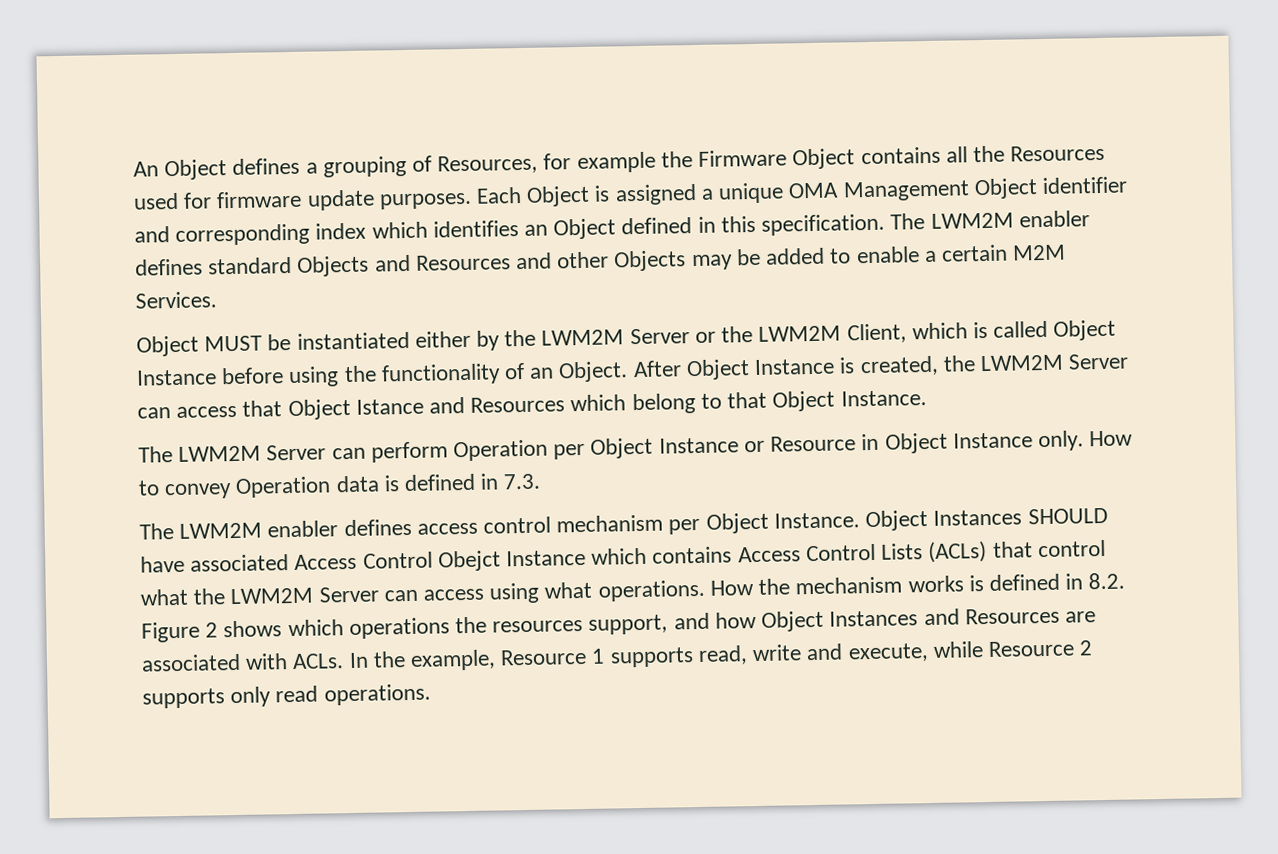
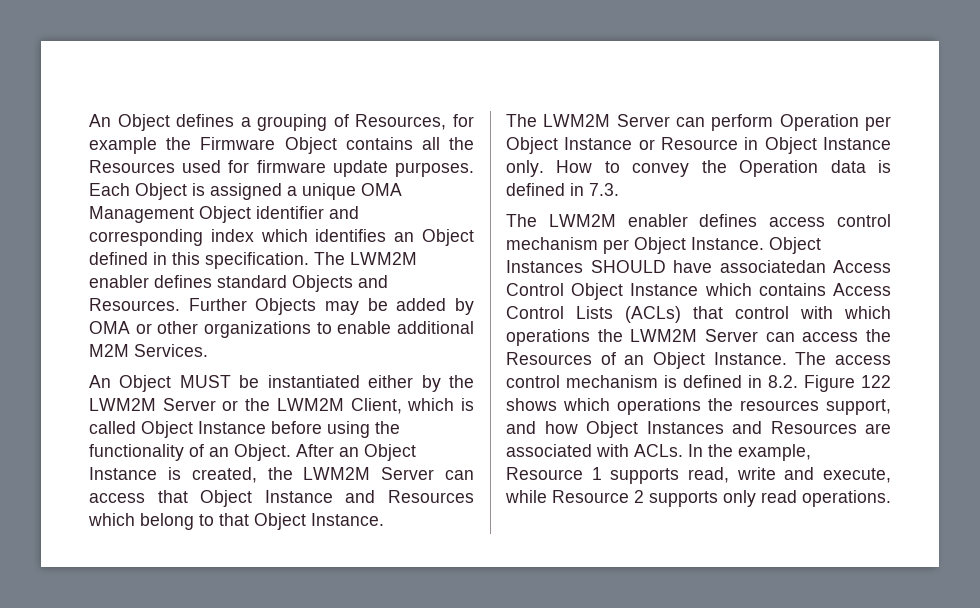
- The LWM2M enabler defines standard Objects and Resources and other Objects may be added to enable a certain M2M Services.
+ The LWM2M enabler defines standard Objects and Resources. Further Objects may be added by OMA or other organizations to enable additional M2M Services.
- Object MUST be instantiated either by the LWM2M Server or the LWM2M Client, which is called Object Instance before using the functionality of an Object.
+ An Object MUST be instantiated either by the LWM2M Server or the LWM2M Client, which is called Object Instance before using the functionality of an Object.
- After Object Instance is created, the LWM2M Server can access that Object Istance and Resources which belong to that Object Instance.
+ After an Object Instance is created, the LWM2M Server can access that Object Instance and Resources which belong to that Object Instance.
- How to convey Operation data is defined in 7.3.
+ How to convey the Operation data is defined in 7.3.
- Object Instances SHOULD have associated Access Control Obejct Instance which contains Access Control Lists (ACLs) that control what the LWM2M Server can access using what operations. How the mechanism works is defined in 8.2. Figure 2 shows which operations the resources support, and how Object Instances and Resources are associated with ACLs.
+ Object Instances SHOULD have associatedan Access Control Object Instance which contains Access Control Lists (ACLs) that control with which operations the LWM2M Server can access the Resources of an Object Instance. The access control mechanism is defined in 8.2. Figure 122 shows which operations the resources support, and how Object Instances and Resources are associated with ACLs.

